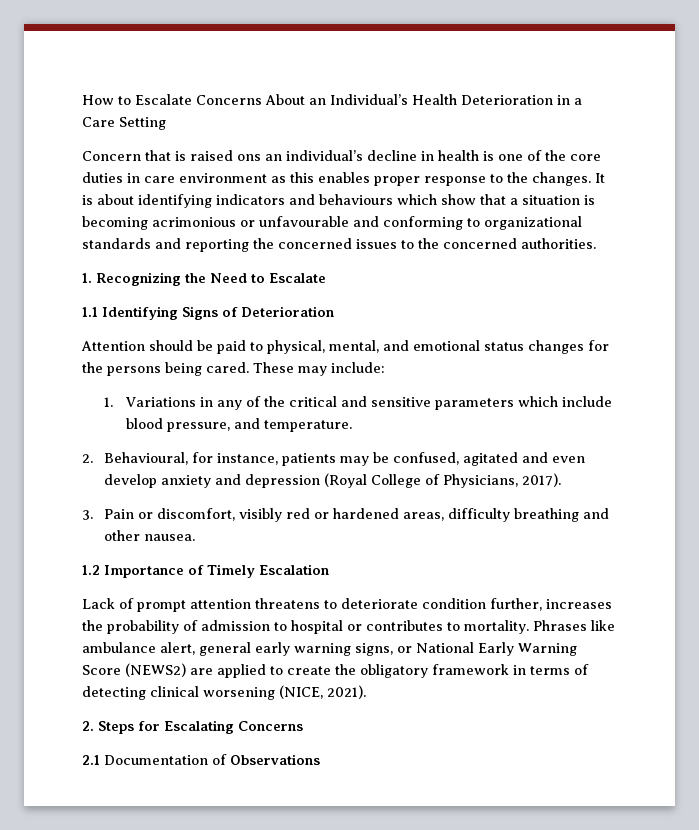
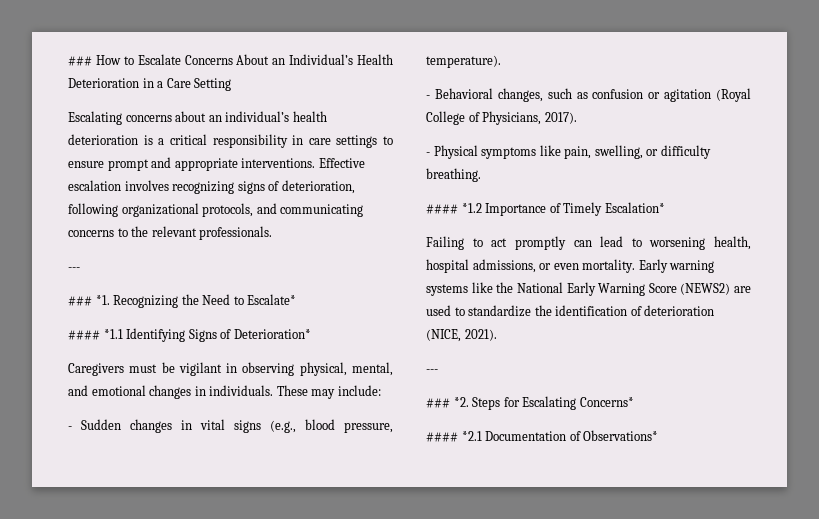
- How to Escalate Concerns About an Individual’s Health Deterioration in a Care Setting
+ ### How to Escalate Concerns About an Individual’s Health Deterioration in a Care Setting
- Concern that is raised ons an individual’s decline in health is one of the core duties in care environment as this enables proper response to the changes. It is about identifying indicators and behaviours which show that a situation is becoming acrimonious or unfavourable and conforming to organizational standards and reporting the concerned issues to the concerned authorities.
- 1. Recognizing the Need to Escalate
- 1.1 Identifying Signs of Deterioration
- Attention should be paid to physical, mental, and emotional status changes for the persons being cared. These may include:
- 1. Variations in any of the critical and sensitive parameters which include blood pressure, and temperature.
- 2. Behavioural, for instance, patients may be confused, agitated and even develop anxiety and depression (Royal College of Physicians, 2017).
+ Escalating concerns about an individual’s health deterioration is a critical responsibility in care settings to ensure prompt and appropriate interventions. Effective escalation involves recognizing signs of deterioration, following organizational protocols, and communicating concerns to the relevant professionals.
+ ---
+ ### *1. Recognizing the Need to Escalate*
+ #### *1.1 Identifying Signs of Deterioration*
+ Caregivers must be vigilant in observing physical, mental, and emotional changes in individuals. These may include:
+ - Sudden changes in vital signs (e.g., blood pressure, temperature).
+ - Behavioral changes, such as confusion or agitation (Royal College of Physicians, 2017).
- 3. Pain or discomfort, visibly red or hardened areas, difficulty breathing and other nausea.
- 1.2 Importance of Timely Escalation
- Lack of prompt attention threatens to deteriorate condition further, increases the probability of admission to hospital or contributes to mortality. Phrases like ambulance alert, general early warning signs, or National Early Warning Score (NEWS2) are applied to create the obligatory framework in terms of detecting clinical worsening (NICE, 2021).
- 2. Steps for Escalating Concerns
- 2.1 Documentation of Observations
+ - Physical symptoms like pain, swelling, or difficulty breathing.
+ #### *1.2 Importance of Timely Escalation*
+ Failing to act promptly can lead to worsening health, hospital admissions, or even mortality. Early warning systems like the National Early Warning Score (NEWS2) are used to standardize the identification of deterioration (NICE, 2021).
+ ---
+ ### *2. Steps for Escalating Concerns*
+ #### *2.1 Documentation of Observations*

